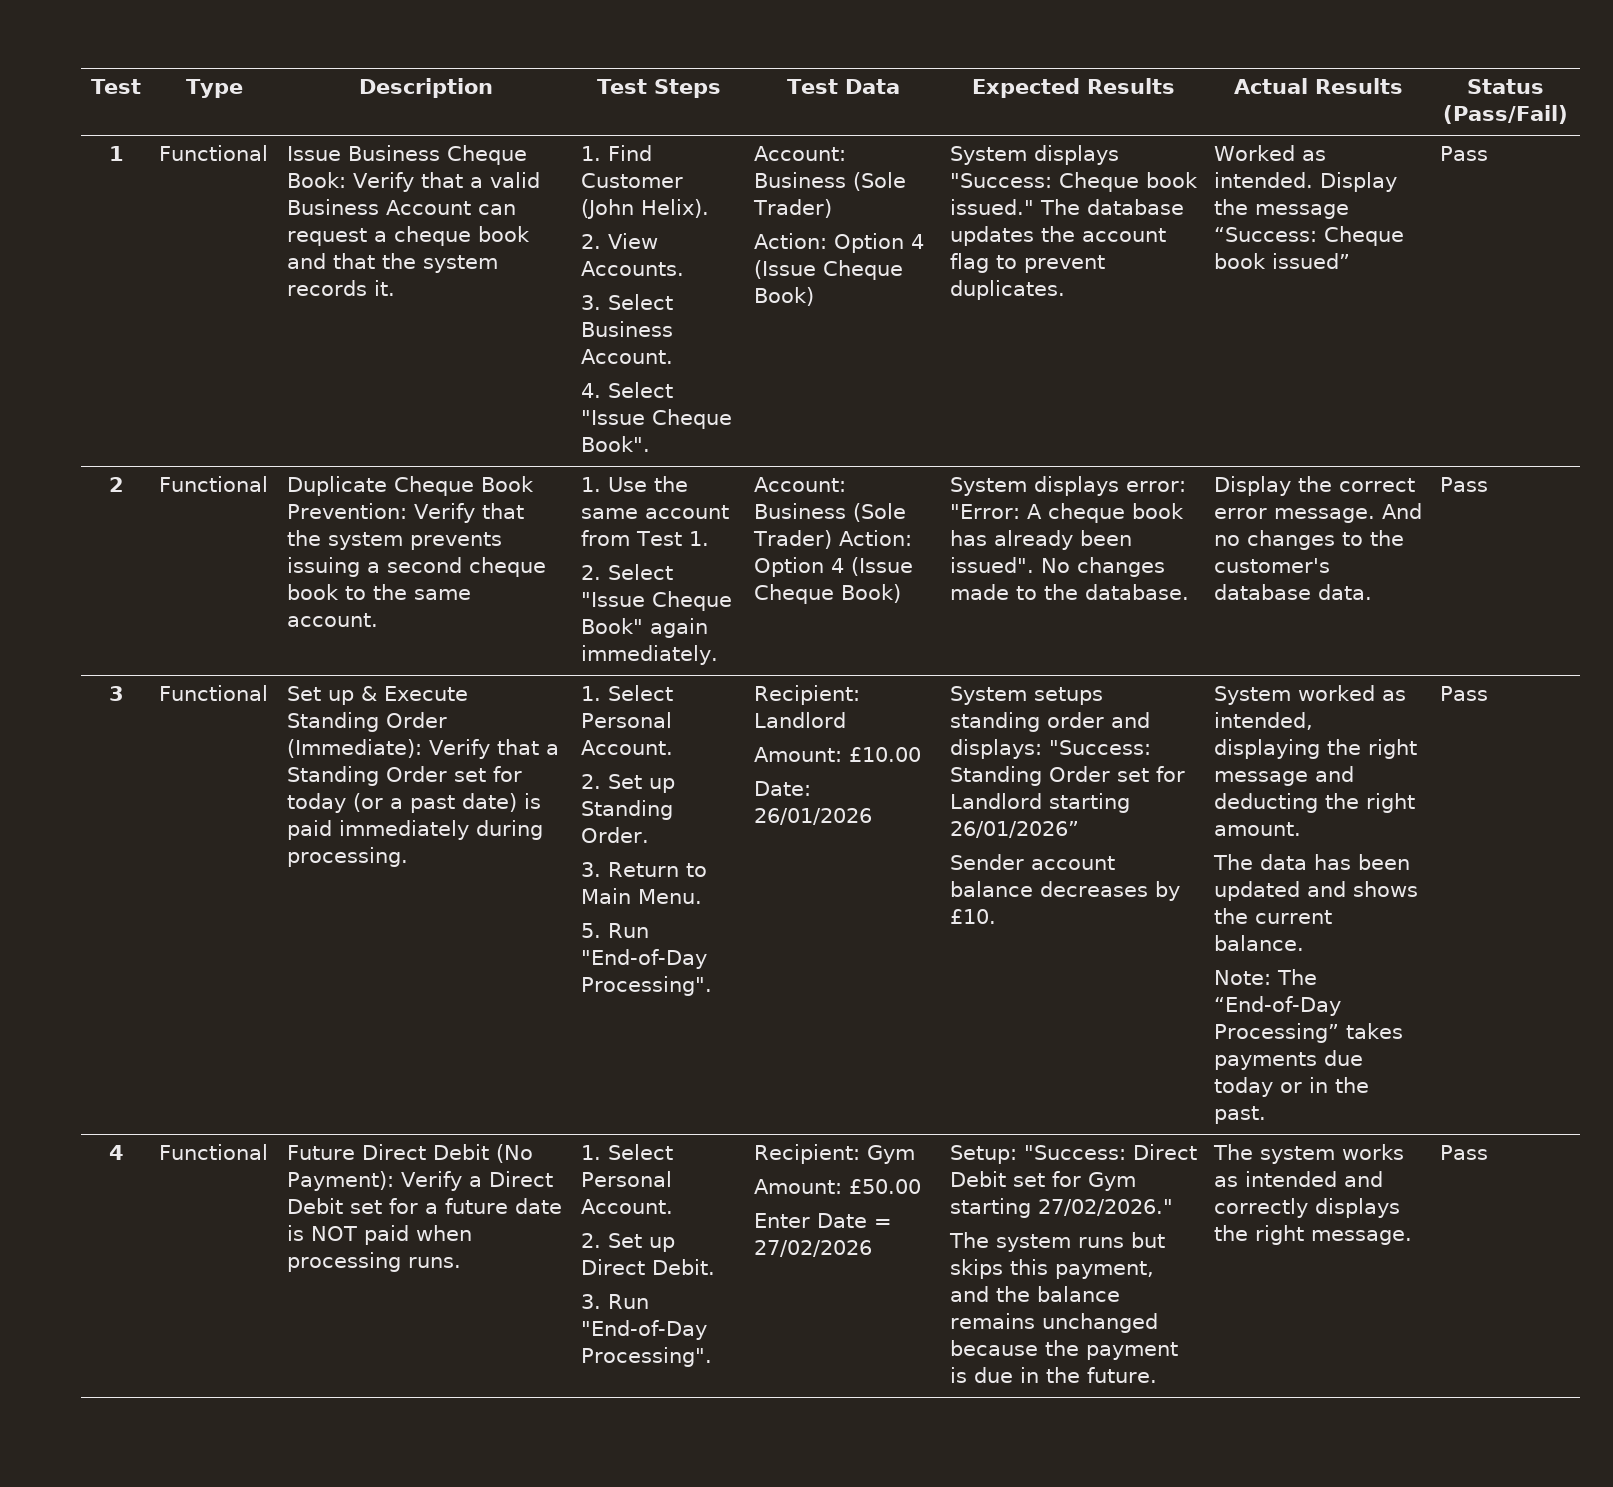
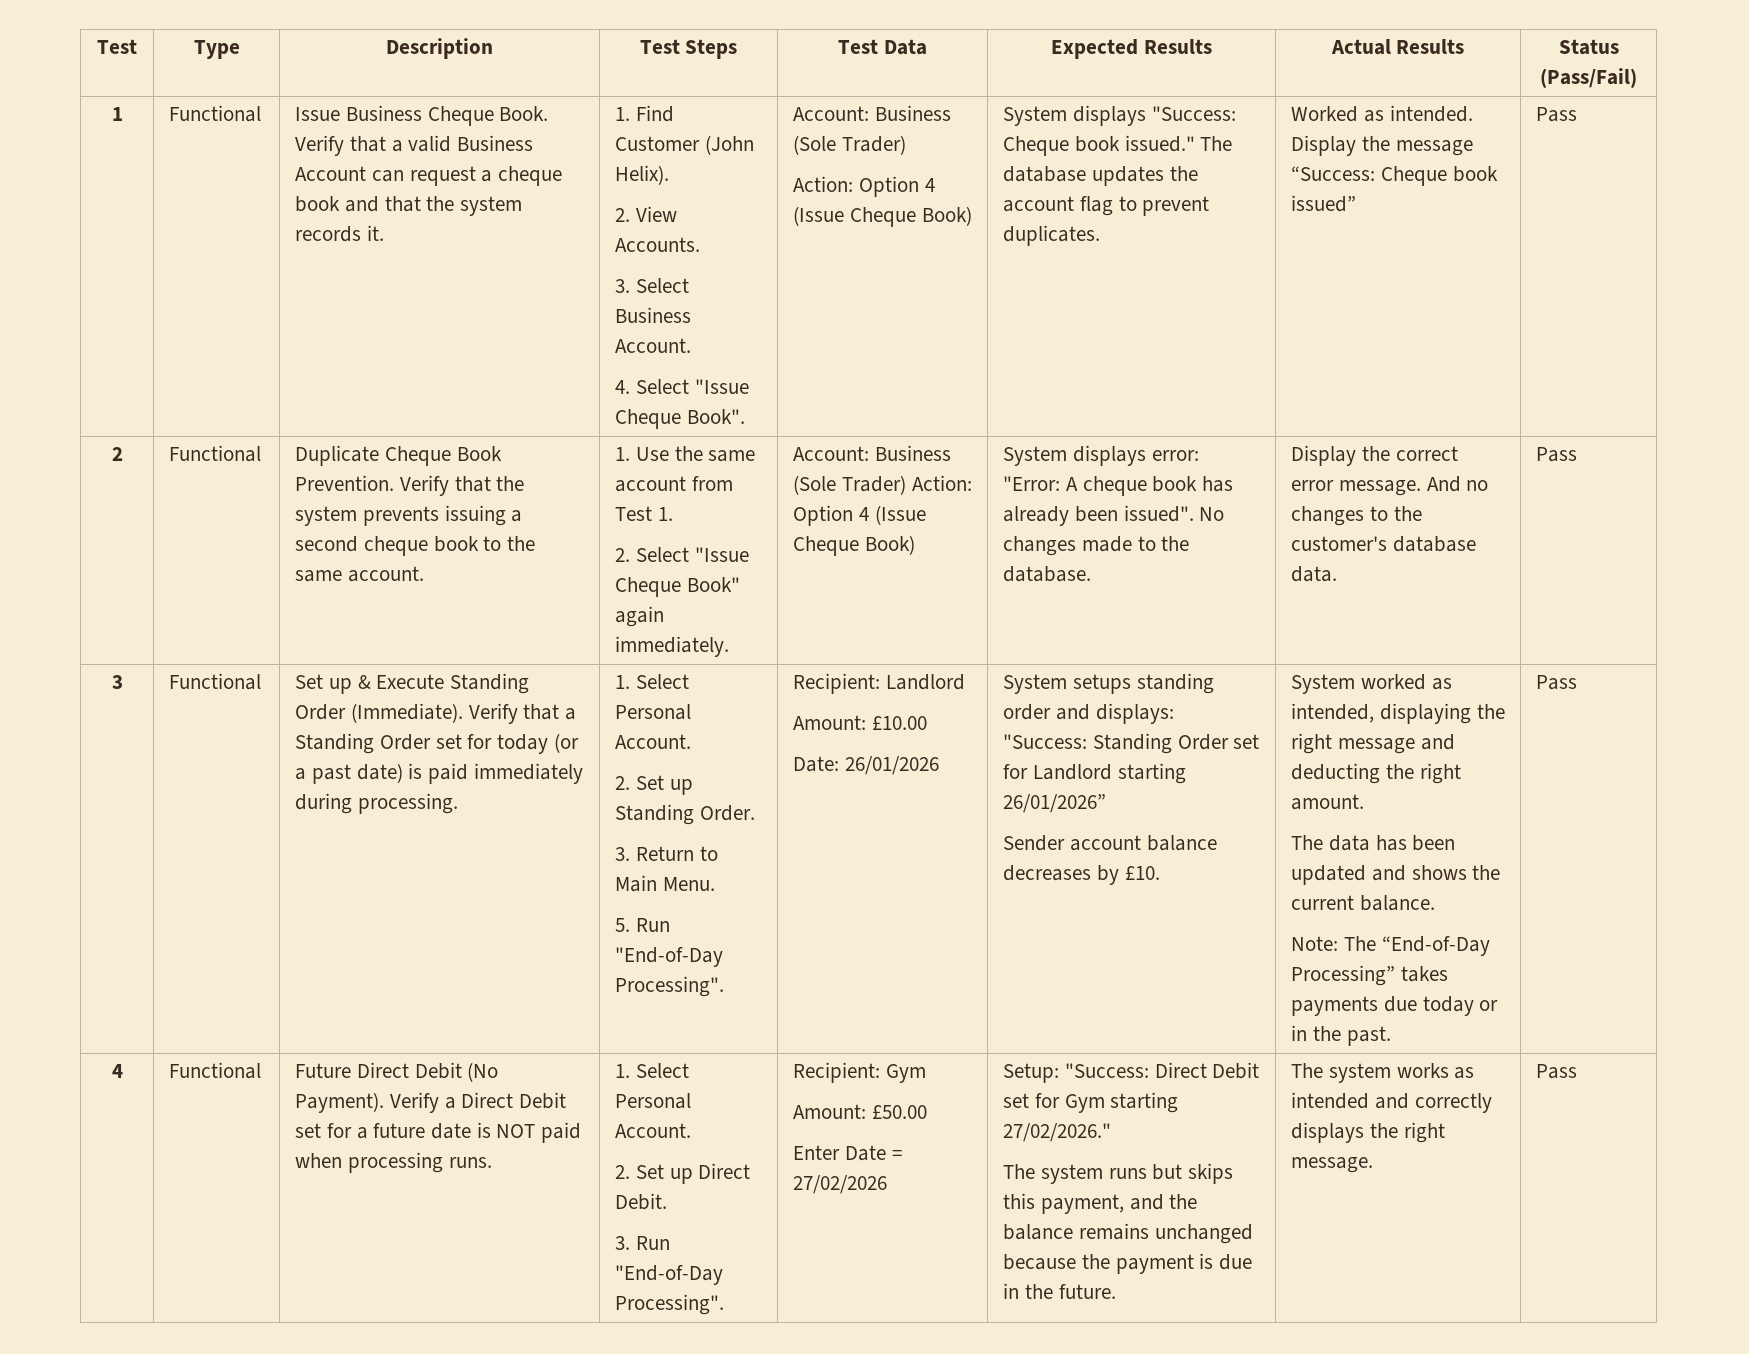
- Issue Business Cheque Book: Verify that a valid Business Account can request a cheque book and that the system records it.
+ Issue Business Cheque Book. Verify that a valid Business Account can request a cheque book and that the system records it.
- Duplicate Cheque Book Prevention: Verify that the system prevents issuing a second cheque book to the same account.
+ Duplicate Cheque Book Prevention. Verify that the system prevents issuing a second cheque book to the same account.
- Set up & Execute Standing Order (Immediate): Verify that a Standing Order set for today (or a past date) is paid immediately during processing.
+ Set up & Execute Standing Order (Immediate). Verify that a Standing Order set for today (or a past date) is paid immediately during processing.
- Future Direct Debit (No Payment): Verify a Direct Debit set for a future date is NOT paid when processing runs.
+ Future Direct Debit (No Payment). Verify a Direct Debit set for a future date is NOT paid when processing runs.

